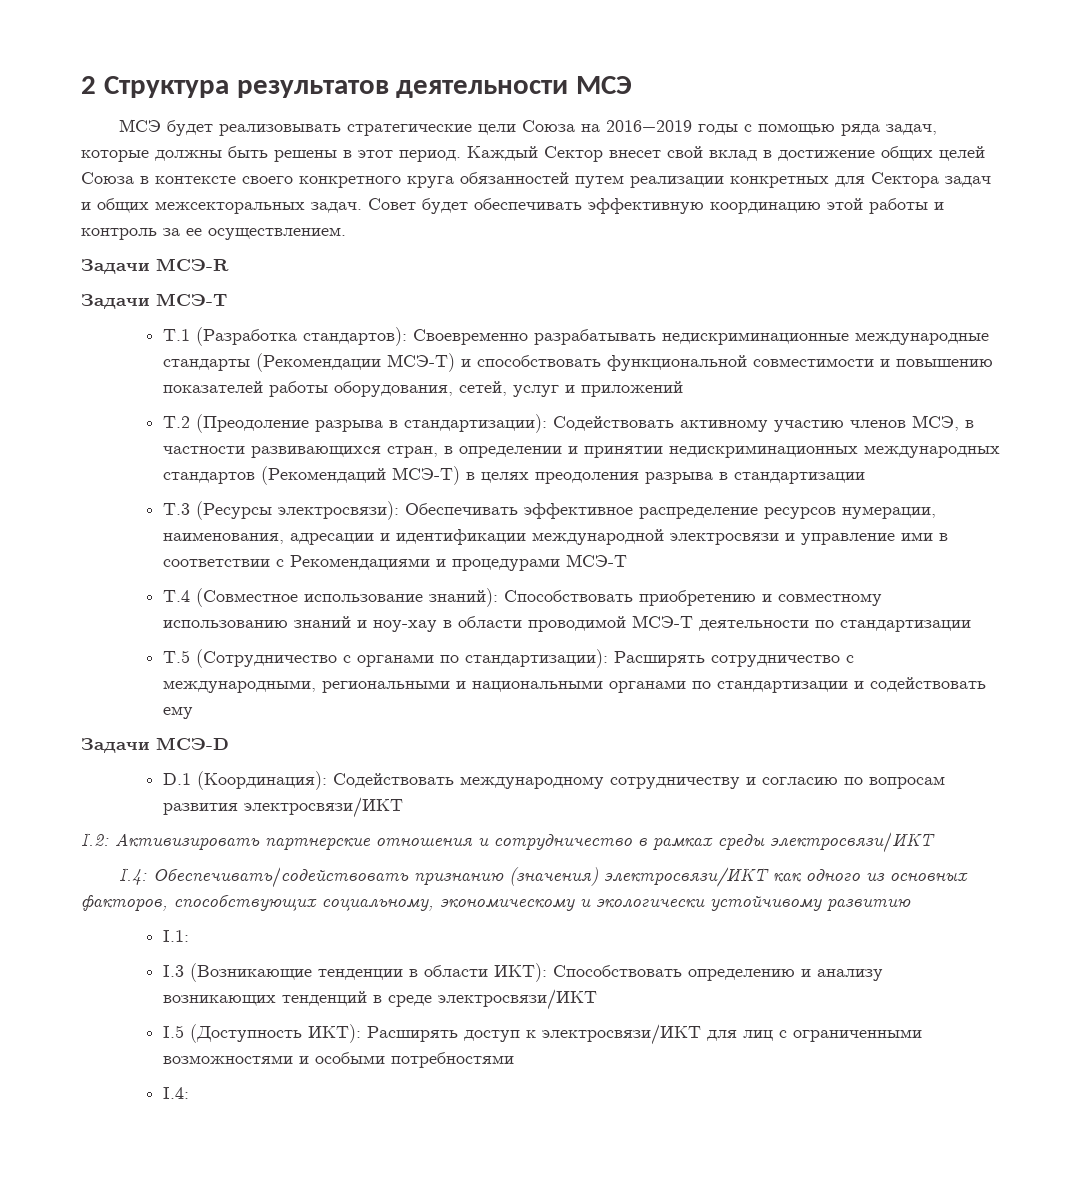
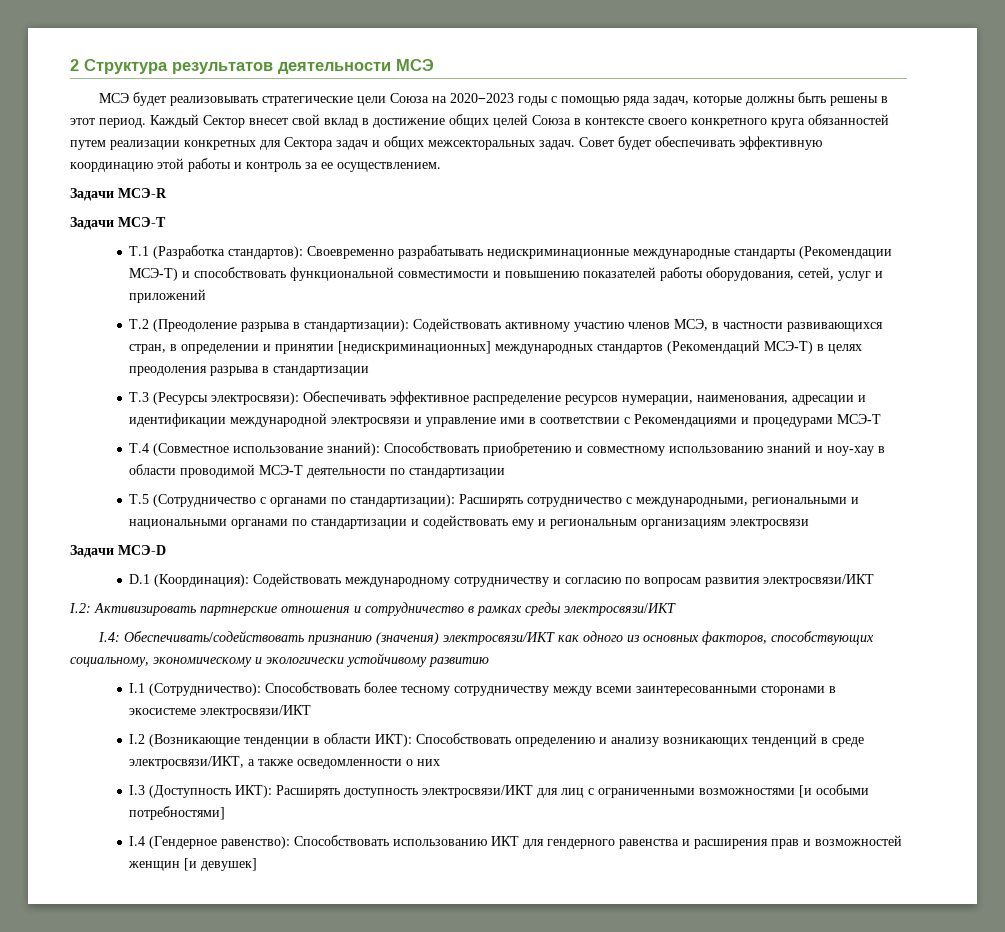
- МСЭ будет реализовывать стратегические цели Союза на 2016−2019 годы с помощью ряда задач, которые должны быть решены в этот период.
+ МСЭ будет реализовывать стратегические цели Союза на 2020−2023 годы с помощью ряда задач, которые должны быть решены в этот период.
- T.2 (Преодоление разрыва в стандартизации): Содействовать активному участию членов МСЭ, в частности развивающихся стран, в определении и принятии недискриминационных международных стандартов (Рекомендаций МСЭ-Т) в целях преодоления разрыва в стандартизации
+ T.2 (Преодоление разрыва в стандартизации): Содействовать активному участию членов МСЭ, в частности развивающихся стран, в определении и принятии [недискриминационных] международных стандартов (Рекомендаций МСЭ-Т) в целях преодоления разрыва в стандартизации
- T.5 (Сотрудничество с органами по стандартизации): Расширять сотрудничество с международными, региональными и национальными органами по стандартизации и содействовать ему
+ T.5 (Сотрудничество с органами по стандартизации): Расширять сотрудничество с международными, региональными и национальными органами по стандартизации и содействовать ему и региональным организациям электросвязи
- I.1:
- I.3 (Возникающие тенденции в области ИКТ): Способствовать определению и анализу возникающих тенденций в среде электросвязи/ИКТ
- I.5 (Доступность ИКТ): Расширять доступ к электросвязи/ИКТ для лиц с ограниченными возможностями и особыми потребностями
- I.4:
+ I.1 (Сотрудничество): Способствовать более тесному сотрудничеству между всеми заинтересованными сторонами в экосистеме электросвязи/ИКТ
+ I.2 (Возникающие тенденции в области ИКТ): Способствовать определению и анализу возникающих тенденций в среде электросвязи/ИКТ, а также осведомленности о них
+ I.3 (Доступность ИКТ): Расширять доступность электросвязи/ИКТ для лиц с ограниченными возможностями [и особыми потребностями]
+ I.4 (Гендерное равенство): Способствовать использованию ИКТ для гендерного равенства и расширения прав и возможностей женщин [и девушек]

